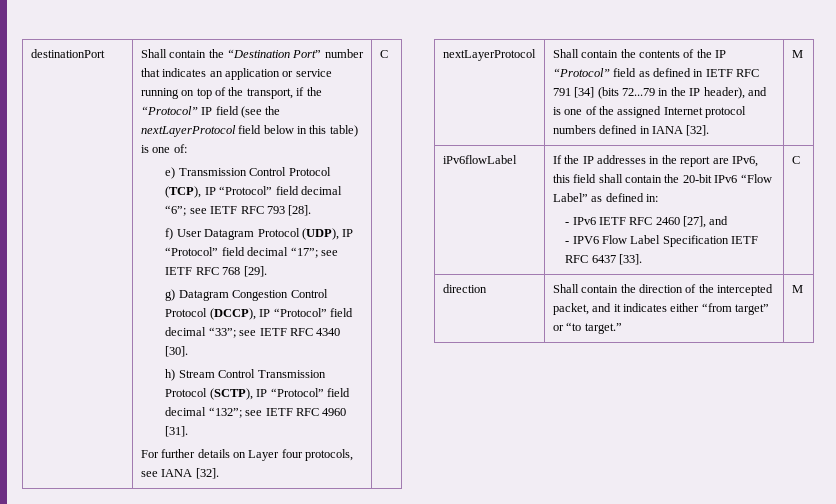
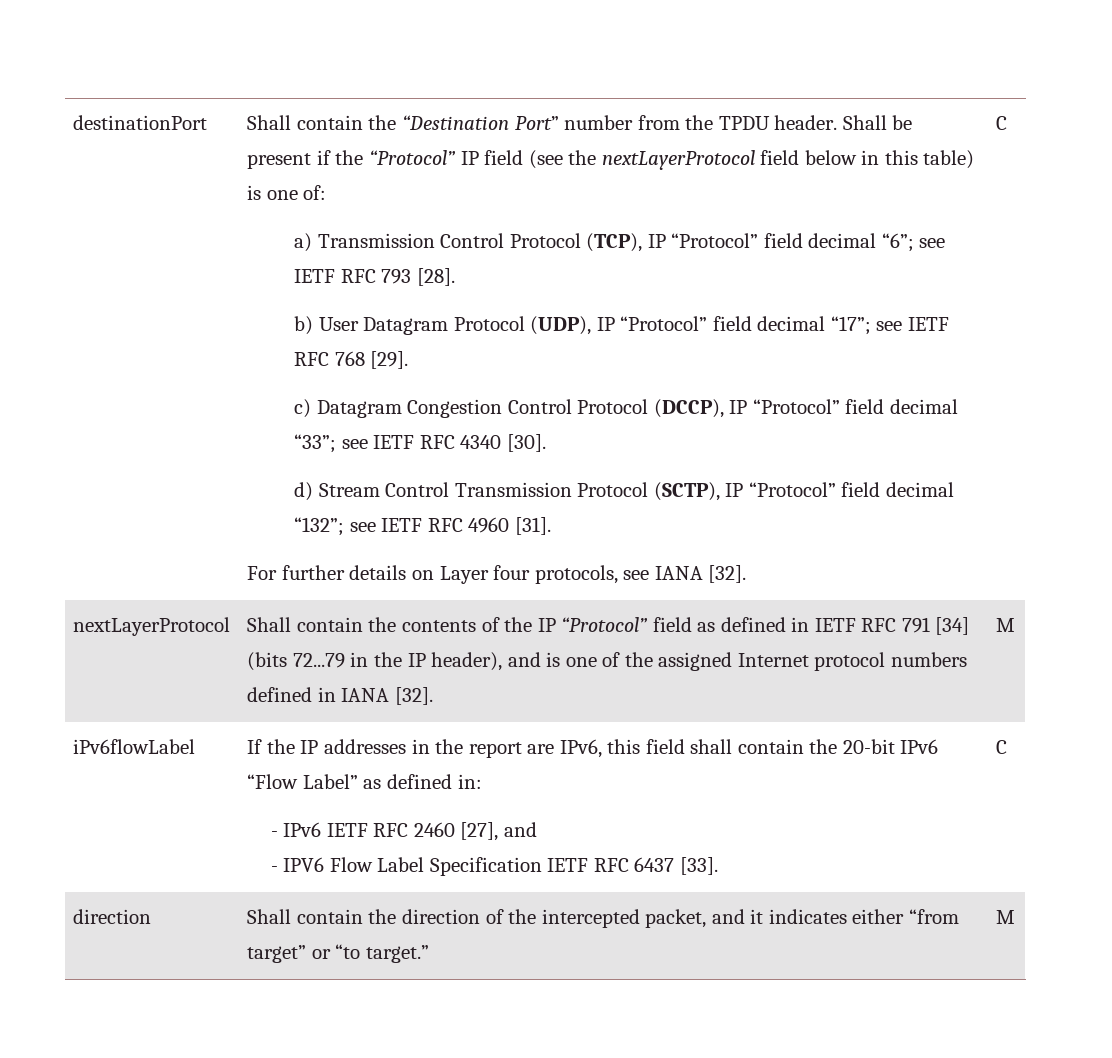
- Shall contain the “Destination Port” number that indicates an application or service running on top of the transport, if the “Protocol” IP field (see the nextLayerProtocol field below in this table) is one of:
+ Shall contain the “Destination Port” number from the TPDU header. Shall be present if the “Protocol” IP field (see the nextLayerProtocol field below in this table) is one of:
- e) Transmission Control Protocol (TCP), IP “Protocol” field decimal “6”; see IETF RFC 793 [28].
+ a) Transmission Control Protocol (TCP), IP “Protocol” field decimal “6”; see IETF RFC 793 [28].
- f) User Datagram Protocol (UDP), IP “Protocol” field decimal “17”; see IETF RFC 768 [29].
+ b) User Datagram Protocol (UDP), IP “Protocol” field decimal “17”; see IETF RFC 768 [29].
- g) Datagram Congestion Control Protocol (DCCP), IP “Protocol” field decimal “33”; see IETF RFC 4340 [30].
+ c) Datagram Congestion Control Protocol (DCCP), IP “Protocol” field decimal “33”; see IETF RFC 4340 [30].
- h) Stream Control Transmission Protocol (SCTP), IP “Protocol” field decimal “132”; see IETF RFC 4960 [31].
+ d) Stream Control Transmission Protocol (SCTP), IP “Protocol” field decimal “132”; see IETF RFC 4960 [31].

